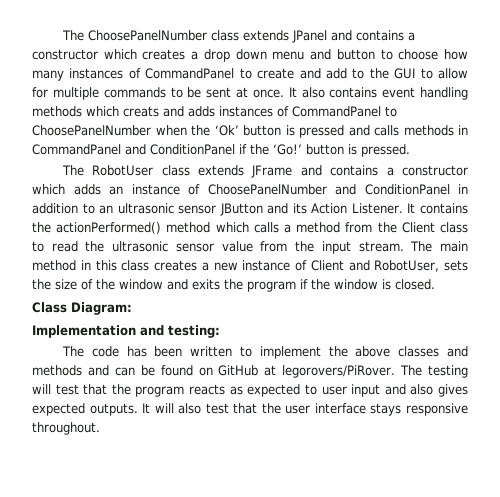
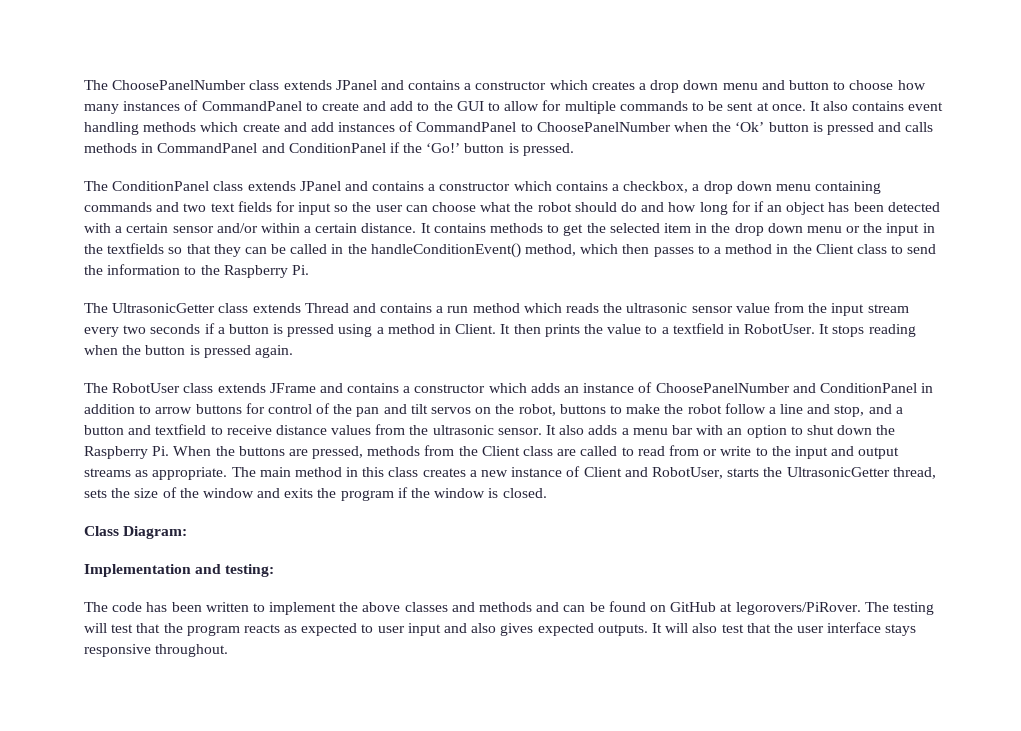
- It also contains event handling methods which creats and adds instances of CommandPanel to ChoosePanelNumber when the ‘Ok’ button is pressed and calls methods in CommandPanel and ConditionPanel if the ‘Go!’ button is pressed.
+ It also contains event handling methods which create and add instances of CommandPanel to ChoosePanelNumber when the ‘Ok’ button is pressed and calls methods in CommandPanel and ConditionPanel if the ‘Go!’ button is pressed.
+ The ConditionPanel class extends JPanel and contains a constructor which contains a checkbox, a drop down menu containing commands and two text fields for input so the user can choose what the robot should do and how long for if an object has been detected with a certain sensor and/or within a certain distance. It contains methods to get the selected item in the drop down menu or the input in the textfields so that they can be called in the handleConditionEvent() method, which then passes to a method in the Client class to send the information to the Raspberry Pi.
+ The UltrasonicGetter class extends Thread and contains a run method which reads the ultrasonic sensor value from the input stream every two seconds if a button is pressed using a method in Client. It then prints the value to a textfield in RobotUser. It stops reading when the button is pressed again.
- The RobotUser class extends JFrame and contains a constructor which adds an instance of ChoosePanelNumber and ConditionPanel in addition to an ultrasonic sensor JButton and its Action Listener. It contains the actionPerformed() method which calls a method from the Client class to read the ultrasonic sensor value from the input stream.
+ The RobotUser class extends JFrame and contains a constructor which adds an instance of ChoosePanelNumber and ConditionPanel in addition to arrow buttons for control of the pan and tilt servos on the robot, buttons to make the robot follow a line and stop, and a button and textfield to receive distance values from the ultrasonic sensor. It also adds a menu bar with an option to shut down the Raspberry Pi. When the buttons are pressed, methods from the Client class are called to read from or write to the input and output streams as appropriate.
- The main method in this class creates a new instance of Client and RobotUser, sets the size of the window and exits the program if the window is closed.
+ The main method in this class creates a new instance of Client and RobotUser, starts the UltrasonicGetter thread, sets the size of the window and exits the program if the window is closed.

